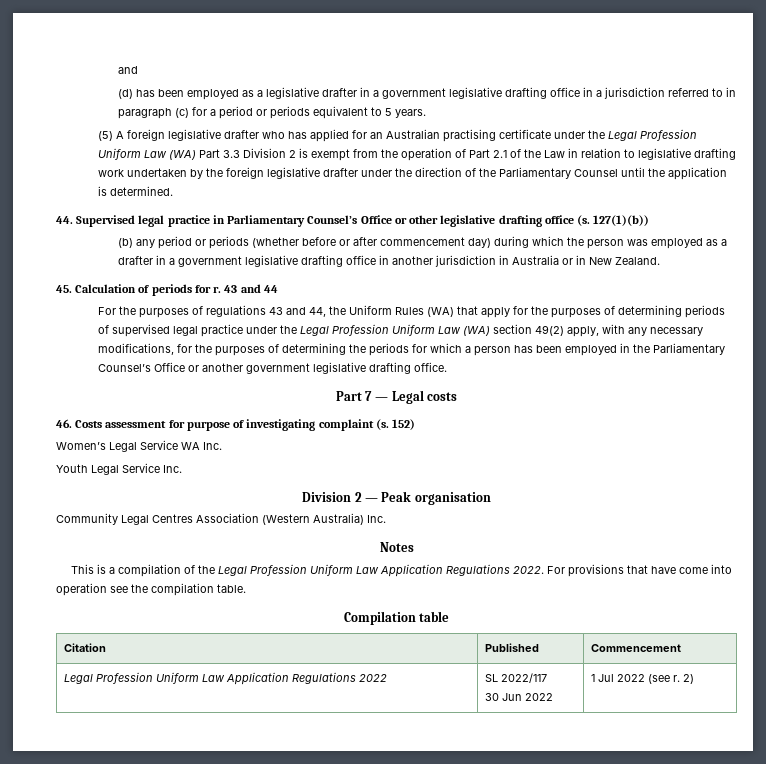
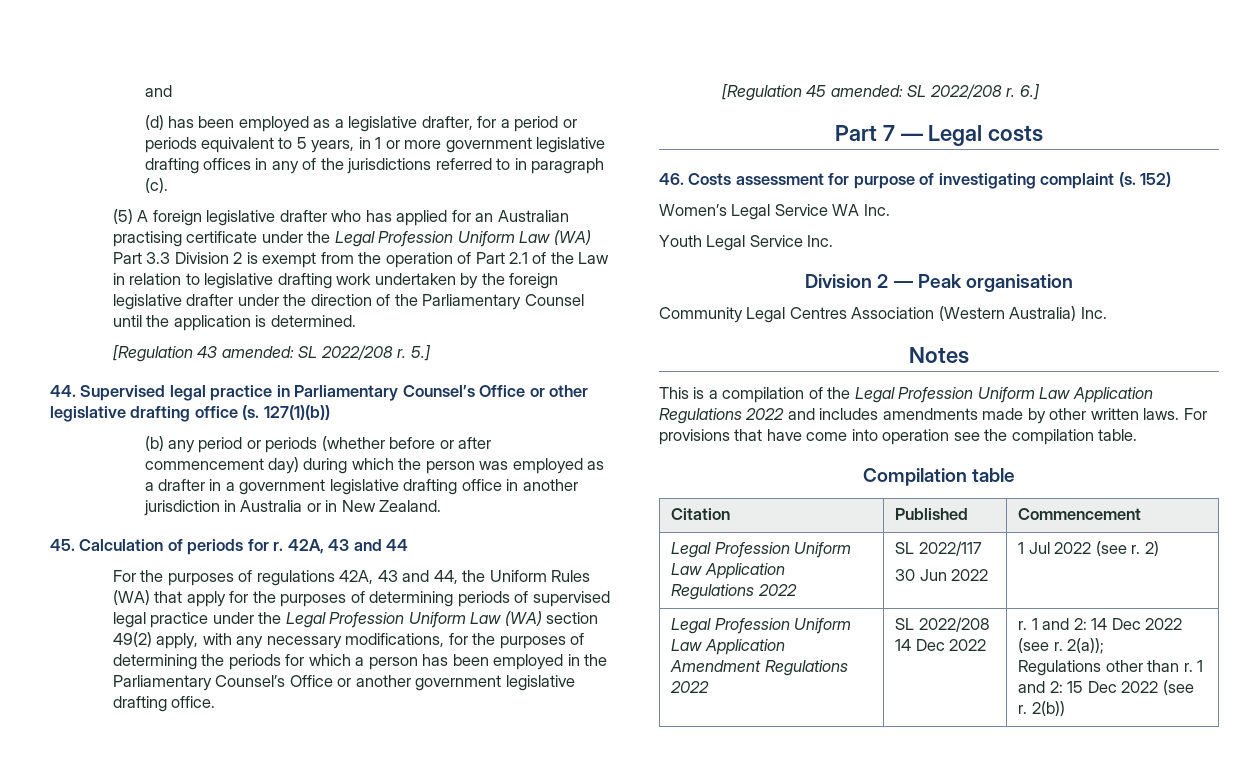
- (d) has been employed as a legislative drafter in a government legislative drafting office in a jurisdiction referred to in paragraph (c) for a period or periods equivalent to 5 years.
+ (d) has been employed as a legislative drafter, for a period or periods equivalent to 5 years, in 1 or more government legislative drafting offices in any of the jurisdictions referred to in paragraph (c).
+ [Regulation 43 amended: SL 2022/208 r. 5.]
- 43 and 44
+ 42A, 43 and 44
- For the purposes of regulations 43 and 44, the Uniform Rules (WA) that apply for the purposes of determining periods of supervised legal practice under the Legal Profession Uniform Law (WA) section 49(2) apply, with any necessary modifications, for the purposes of determining the periods for which a person has been employed in the Parliamentary Counsel’s Office or another government legislative drafting office.
+ For the purposes of regulations 42A, 43 and 44, the Uniform Rules (WA) that apply for the purposes of determining periods of supervised legal practice under the Legal Profession Uniform Law (WA) section 49(2) apply, with any necessary modifications, for the purposes of determining the periods for which a person has been employed in the Parliamentary Counsel’s Office or another government legislative drafting office.
+ [Regulation 45 amended: SL 2022/208 r. 6.]
- This is a compilation of the Legal Profession Uniform Law Application Regulations 2022.
+ This is a compilation of the Legal Profession Uniform Law Application Regulations 2022 and includes amendments made by other written laws.
+ Legal Profession Uniform Law Application Amendment Regulations 2022 | SL 2022/208 14 Dec 2022 | r. 1 and 2: 14 Dec 2022 (see r. 2(a));
+ Regulations other than r. 1 and 2: 15 Dec 2022 (see r. 2(b))

